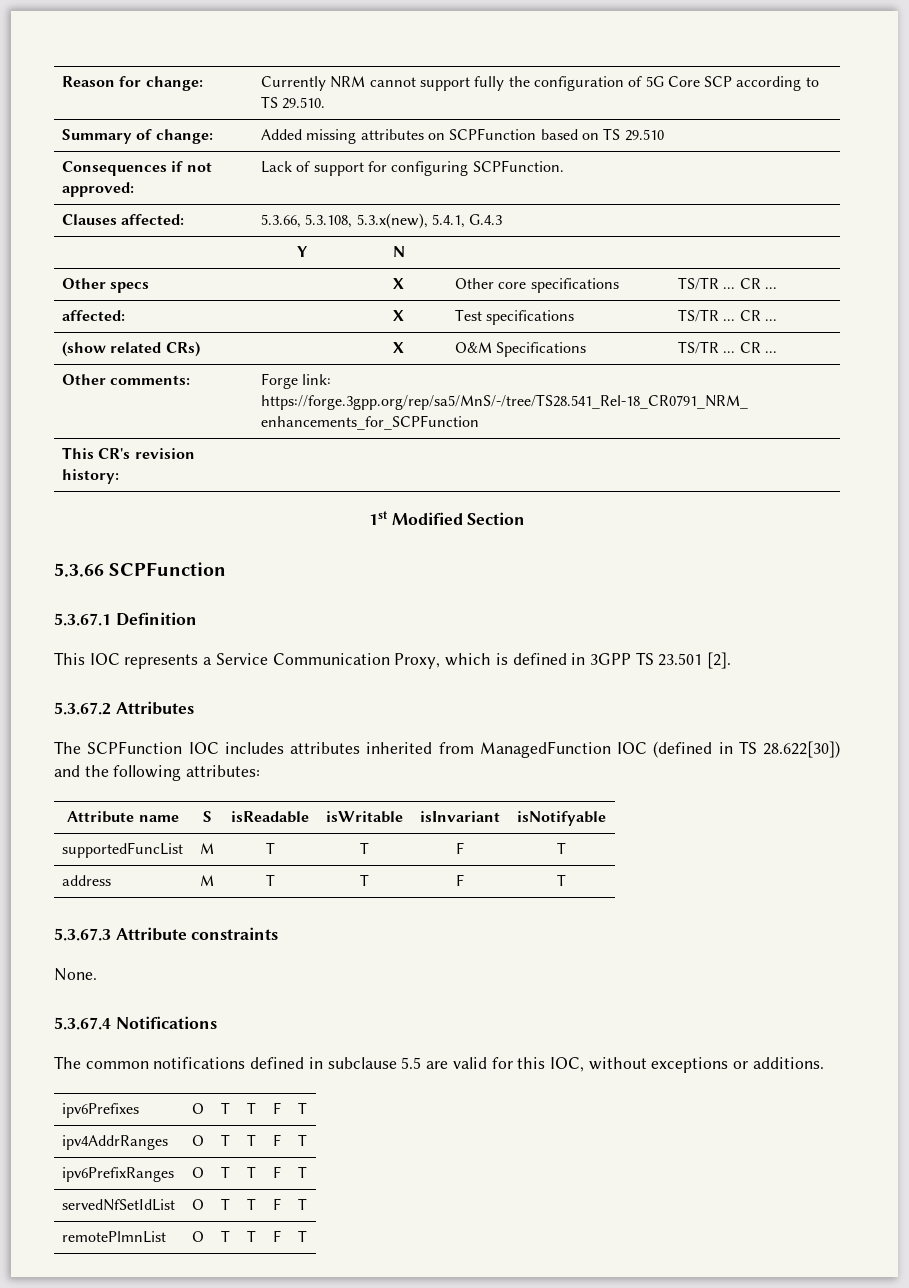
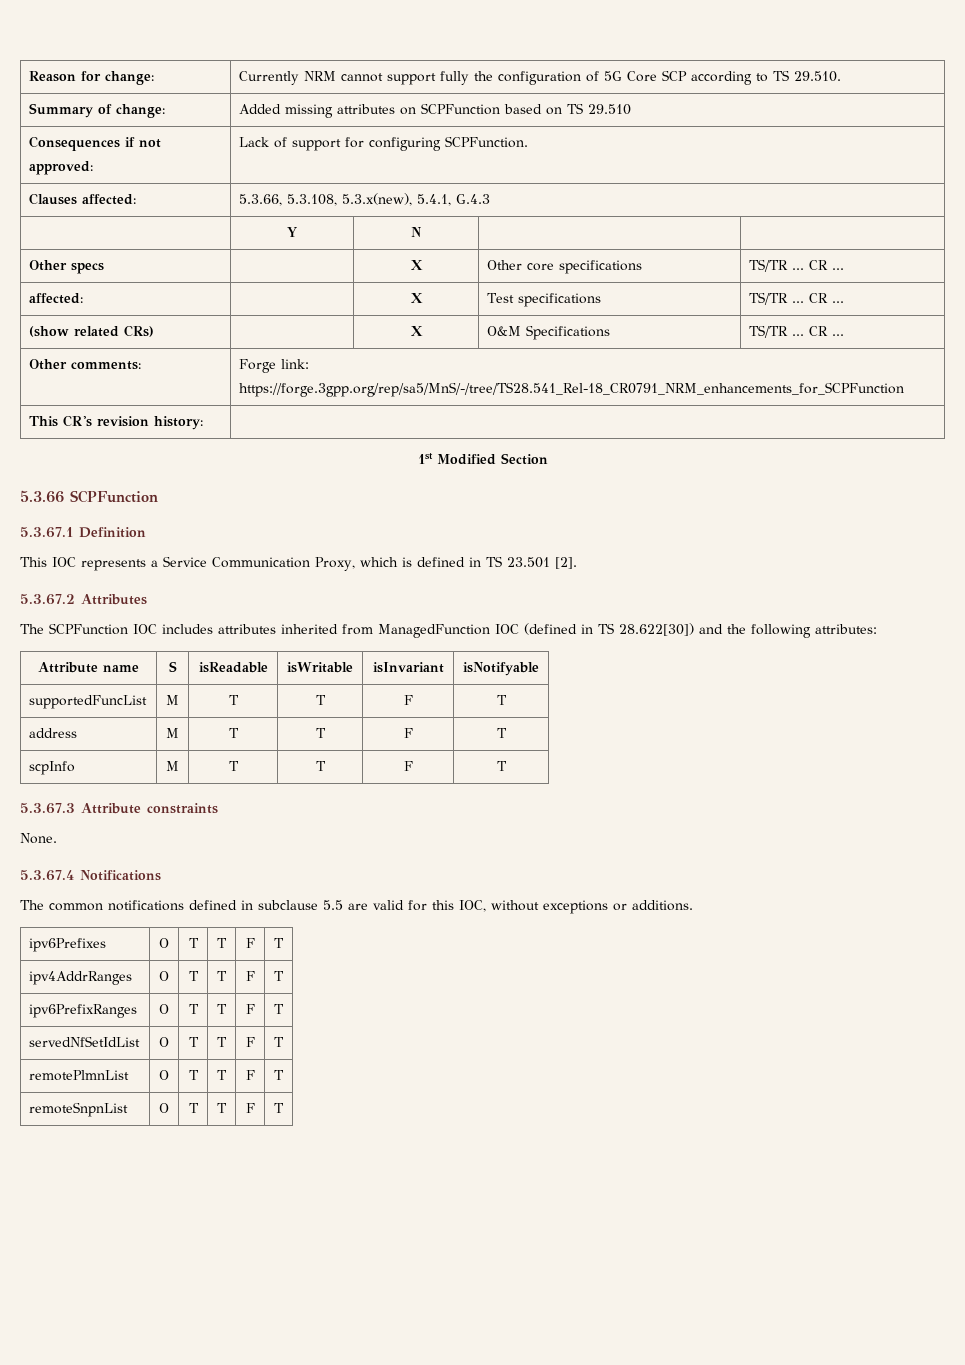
- This IOC represents a Service Communication Proxy, which is defined in 3GPP TS 23.501 [2].
+ This IOC represents a Service Communication Proxy, which is defined in TS 23.501 [2].
+ scpInfo | M | T | T | F | T
+ remoteSnpnList | O | T | T | F | T

